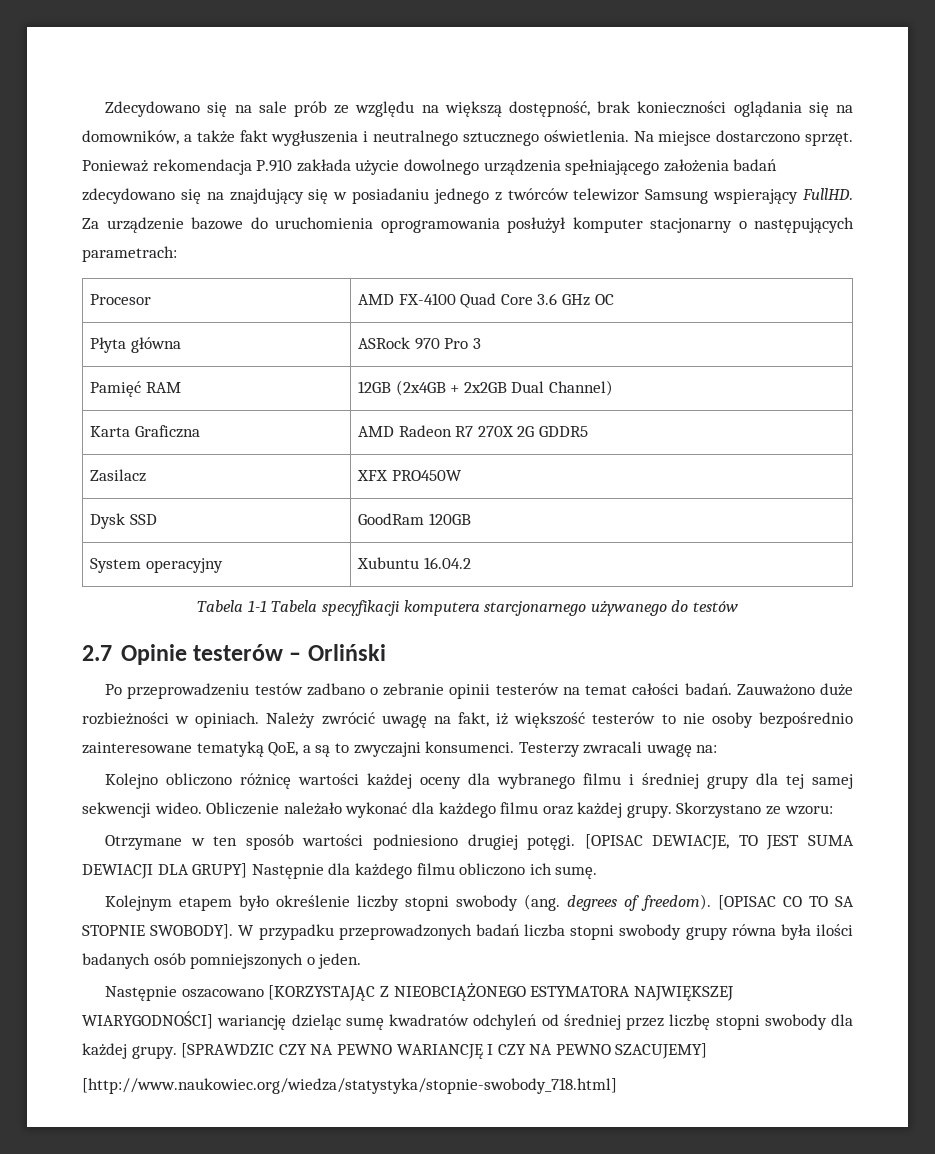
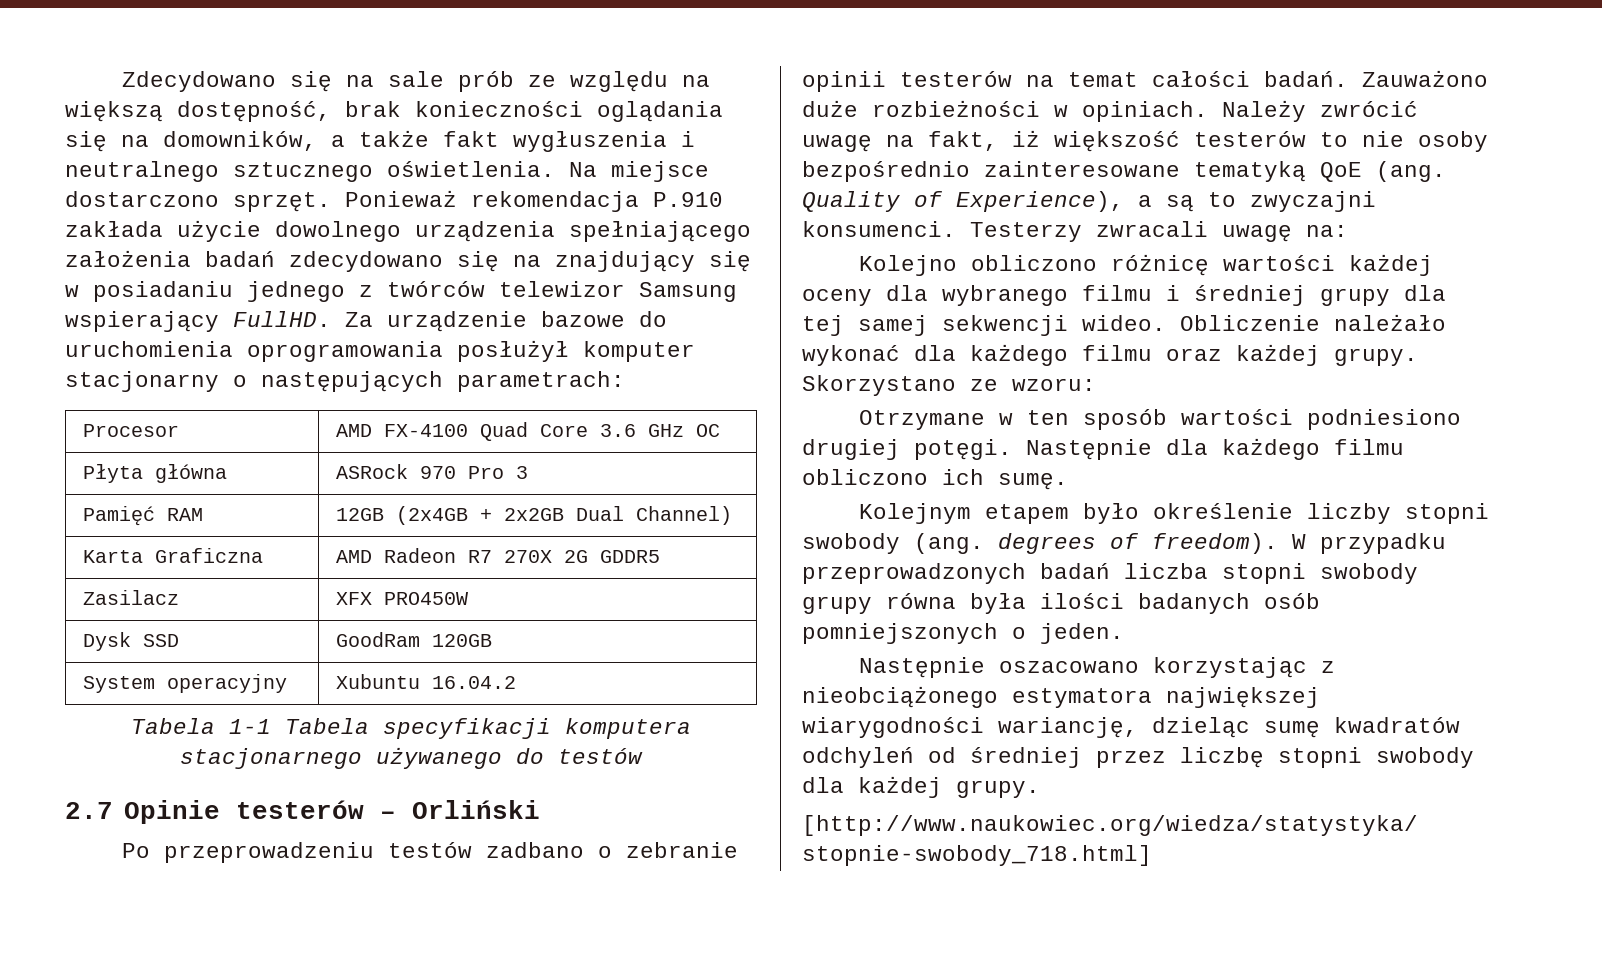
- Tabela 1-1 Tabela specyfikacji komputera starcjonarnego używanego do testów
+ Tabela 1-1 Tabela specyfikacji komputera stacjonarnego używanego do testów
- Należy zwrócić uwagę na fakt, iż większość testerów to nie osoby bezpośrednio zainteresowane tematyką QoE, a są to zwyczajni konsumenci.
+ Należy zwrócić uwagę na fakt, iż większość testerów to nie osoby bezpośrednio zainteresowane tematyką QoE (ang. Quality of Experience), a są to zwyczajni konsumenci.
- [OPISAC DEWIACJE, TO JEST SUMA DEWIACJI DLA GRUPY] Następnie dla każdego filmu obliczono ich sumę.
+ Następnie dla każdego filmu obliczono ich sumę.
- [OPISAC CO TO SA STOPNIE SWOBODY].
- Następnie oszacowano [KORZYSTAJĄC Z NIEOBCIĄŻONEGO ESTYMATORA NAJWIĘKSZEJ WIARYGODNOŚCI] wariancję dzieląc sumę kwadratów odchyleń od średniej przez liczbę stopni swobody dla każdej grupy. [SPRAWDZIC CZY NA PEWNO WARIANCJĘ I CZY NA PEWNO SZACUJEMY]
+ Następnie oszacowano korzystając z nieobciążonego estymatora największej wiarygodności wariancję, dzieląc sumę kwadratów odchyleń od średniej przez liczbę stopni swobody dla każdej grupy.

